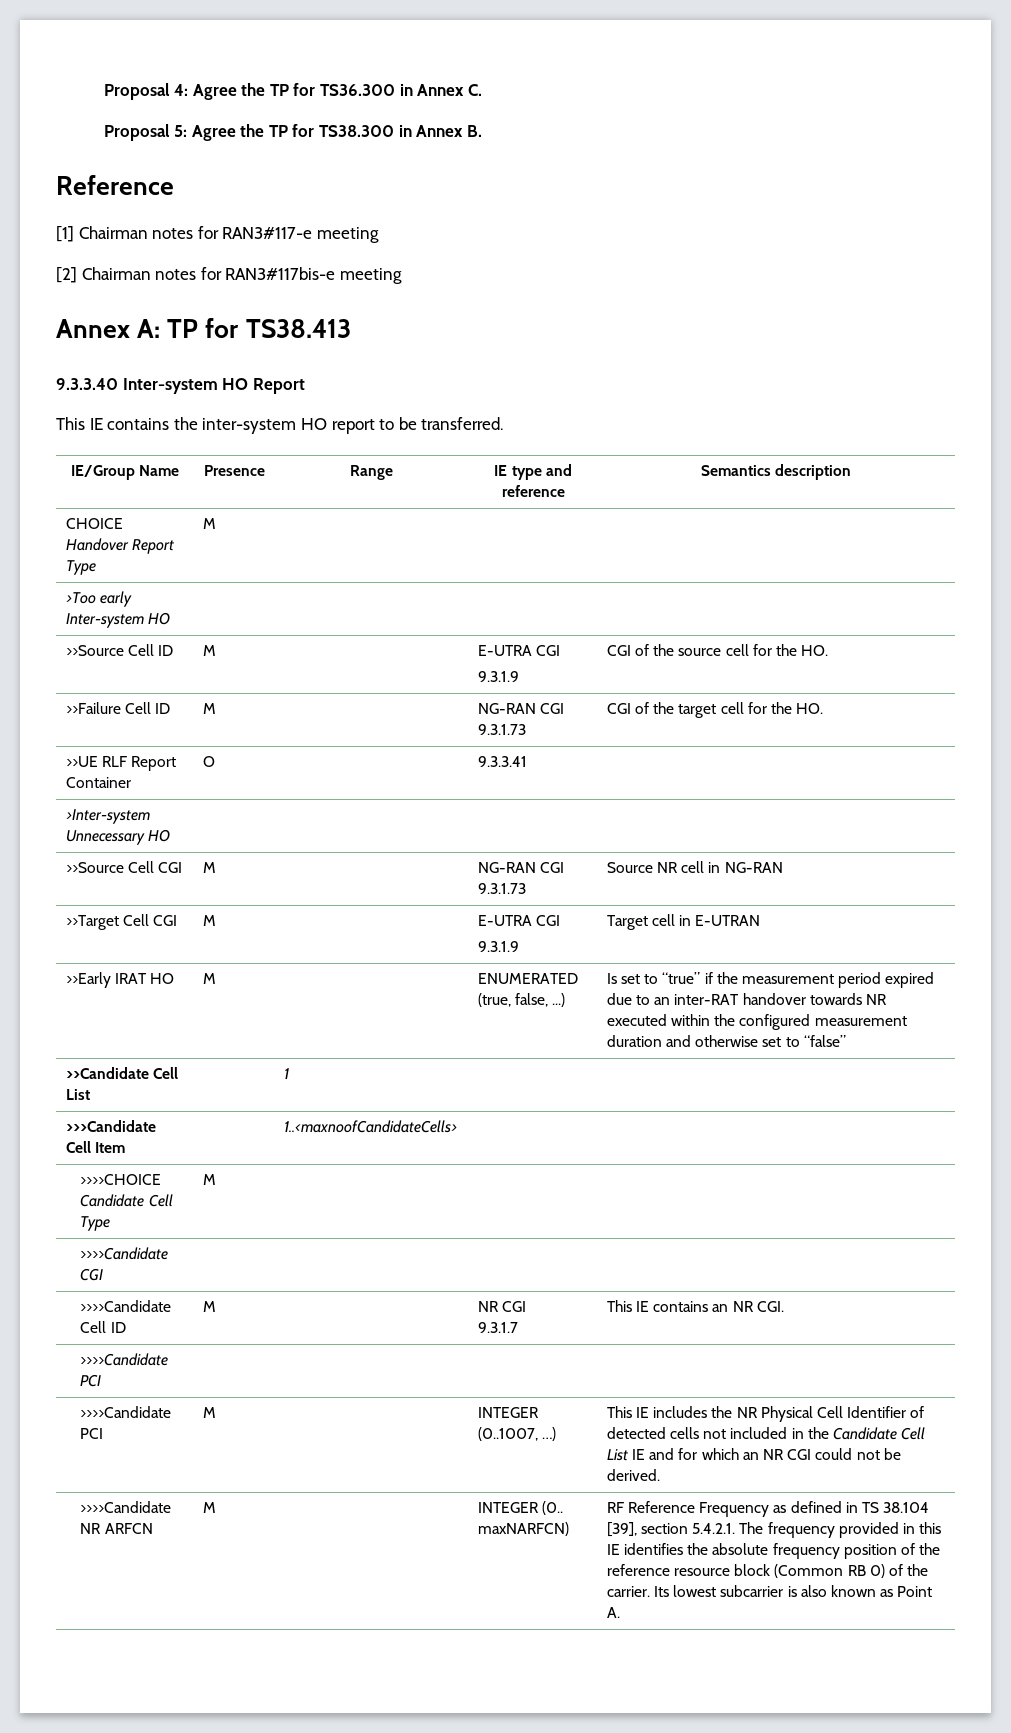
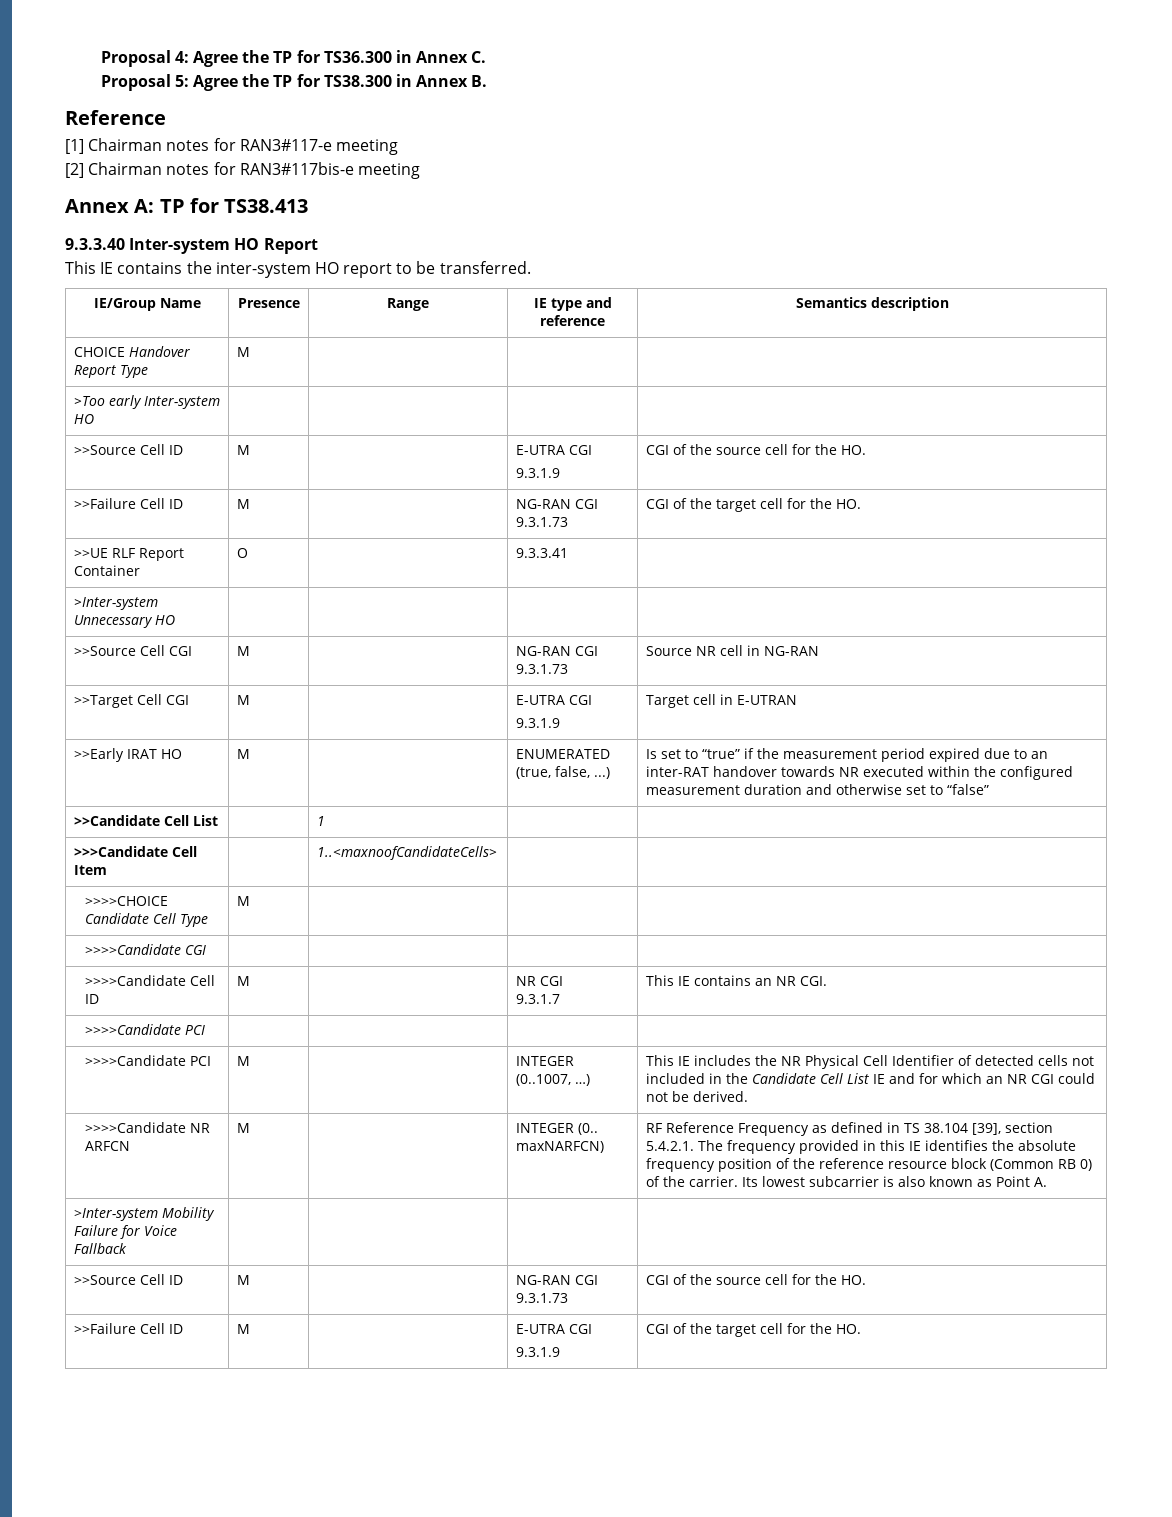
+ >Inter-system Mobility Failure for Voice Fallback | | | |
+ >>Source Cell ID | M | | NG-RAN CGI 9.3.1.73 | CGI of the source cell for the HO.
+ >>Failure Cell ID | M | | E-UTRA CGI
+ 9.3.1.9 | CGI of the target cell for the HO.

